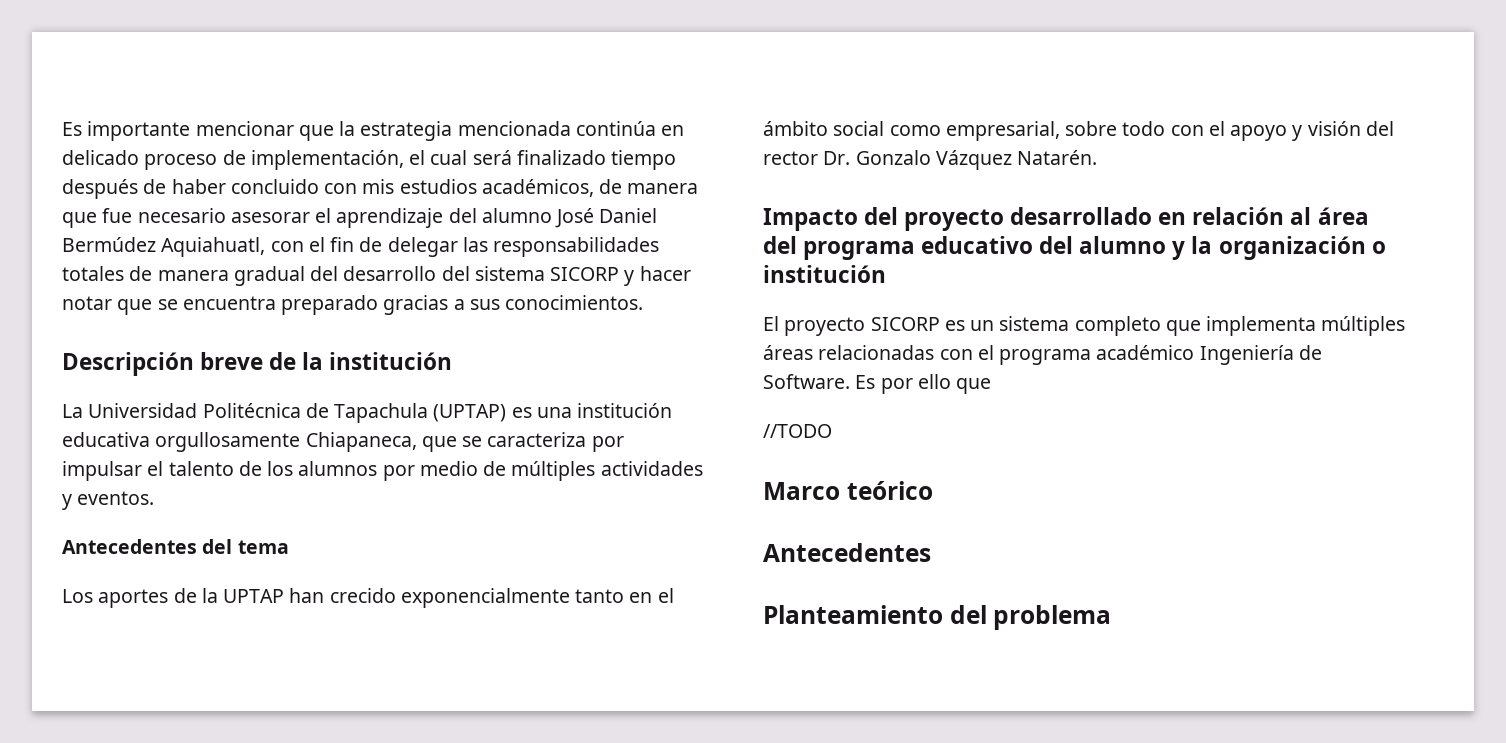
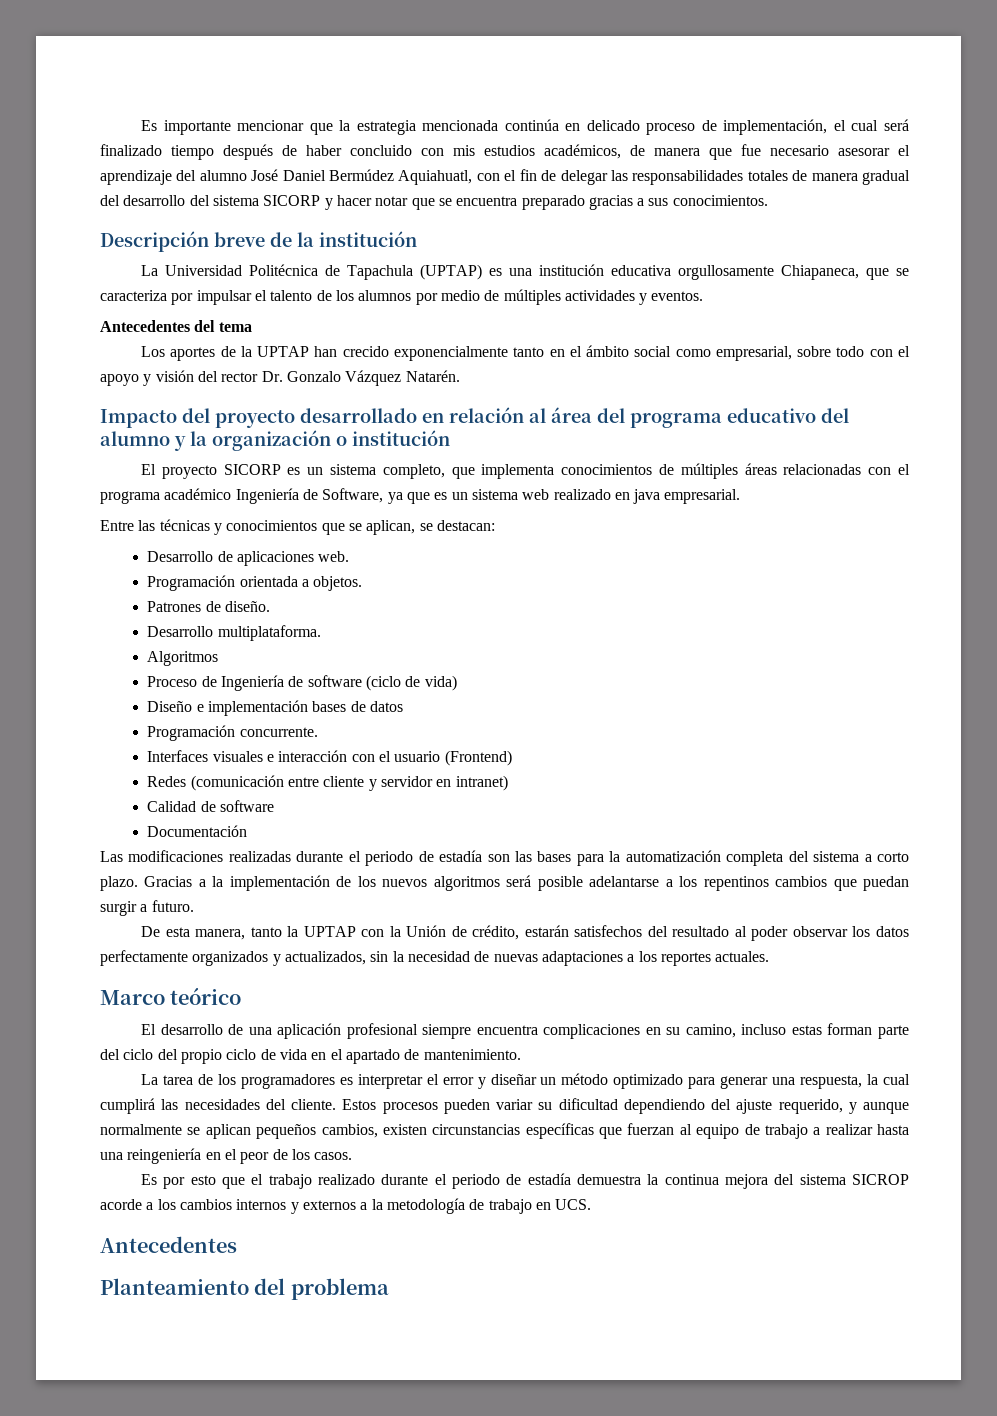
- El proyecto SICORP es un sistema completo que implementa múltiples áreas relacionadas con el programa académico Ingeniería de Software. Es por ello que
- //TODO
+ El proyecto SICORP es un sistema completo, que implementa conocimientos de múltiples áreas relacionadas con el programa académico Ingeniería de Software, ya que es un sistema web realizado en java empresarial.
+ Entre las técnicas y conocimientos que se aplican, se destacan:
+ Desarrollo de aplicaciones web.
+ Programación orientada a objetos.
+ Patrones de diseño.
+ Desarrollo multiplataforma.
+ Algoritmos
+ Proceso de Ingeniería de software (ciclo de vida)
+ Diseño e implementación bases de datos
+ Programación concurrente.
+ Interfaces visuales e interacción con el usuario (Frontend)
+ Redes (comunicación entre cliente y servidor en intranet)
+ Calidad de software
+ Documentación
+ Las modificaciones realizadas durante el periodo de estadía son las bases para la automatización completa del sistema a corto plazo. Gracias a la implementación de los nuevos algoritmos será posible adelantarse a los repentinos cambios que puedan surgir a futuro.
+ De esta manera, tanto la UPTAP con la Unión de crédito, estarán satisfechos del resultado al poder observar los datos perfectamente organizados y actualizados, sin la necesidad de nuevas adaptaciones a los reportes actuales.
  Marco teórico
+ El desarrollo de una aplicación profesional siempre encuentra complicaciones en su camino, incluso estas forman parte del ciclo del propio ciclo de vida en el apartado de mantenimiento.
+ La tarea de los programadores es interpretar el error y diseñar un método optimizado para generar una respuesta, la cual cumplirá las necesidades del cliente. Estos procesos pueden variar su dificultad dependiendo del ajuste requerido, y aunque normalmente se aplican pequeños cambios, existen circunstancias específicas que fuerzan al equipo de trabajo a realizar hasta una reingeniería en el peor de los casos.
+ Es por esto que el trabajo realizado durante el periodo de estadía demuestra la continua mejora del sistema SICROP acorde a los cambios internos y externos a la metodología de trabajo en UCS.

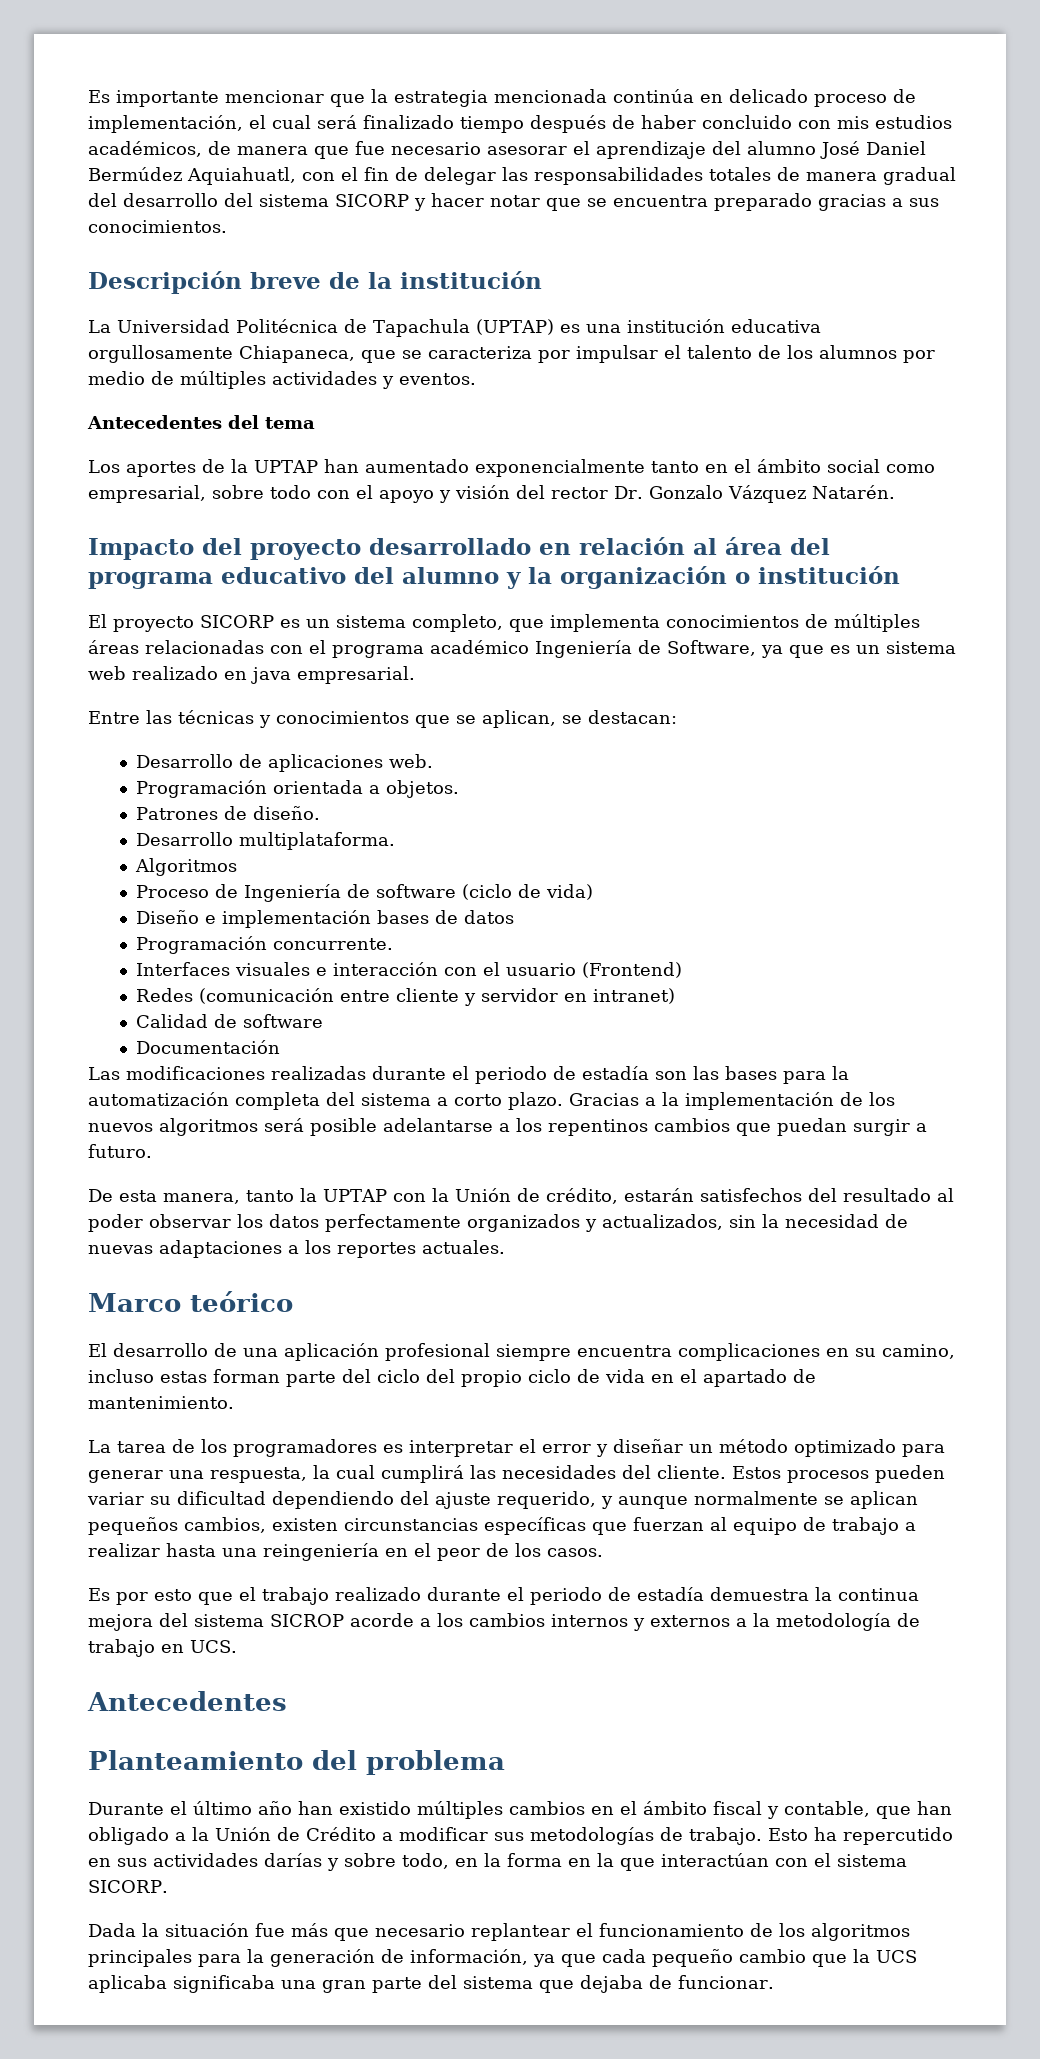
- Los aportes de la UPTAP han crecido exponencialmente tanto en el ámbito social como empresarial, sobre todo con el apoyo y visión del rector Dr. Gonzalo Vázquez Natarén.
+ Los aportes de la UPTAP han aumentado exponencialmente tanto en el ámbito social como empresarial, sobre todo con el apoyo y visión del rector Dr. Gonzalo Vázquez Natarén.
+ Durante el último año han existido múltiples cambios en el ámbito fiscal y contable, que han obligado a la Unión de Crédito a modificar sus metodologías de trabajo. Esto ha repercutido en sus actividades darías y sobre todo, en la forma en la que interactúan con el sistema SICORP.
+ Dada la situación fue más que necesario replantear el funcionamiento de los algoritmos principales para la generación de información, ya que cada pequeño cambio que la UCS aplicaba significaba una gran parte del sistema que dejaba de funcionar.

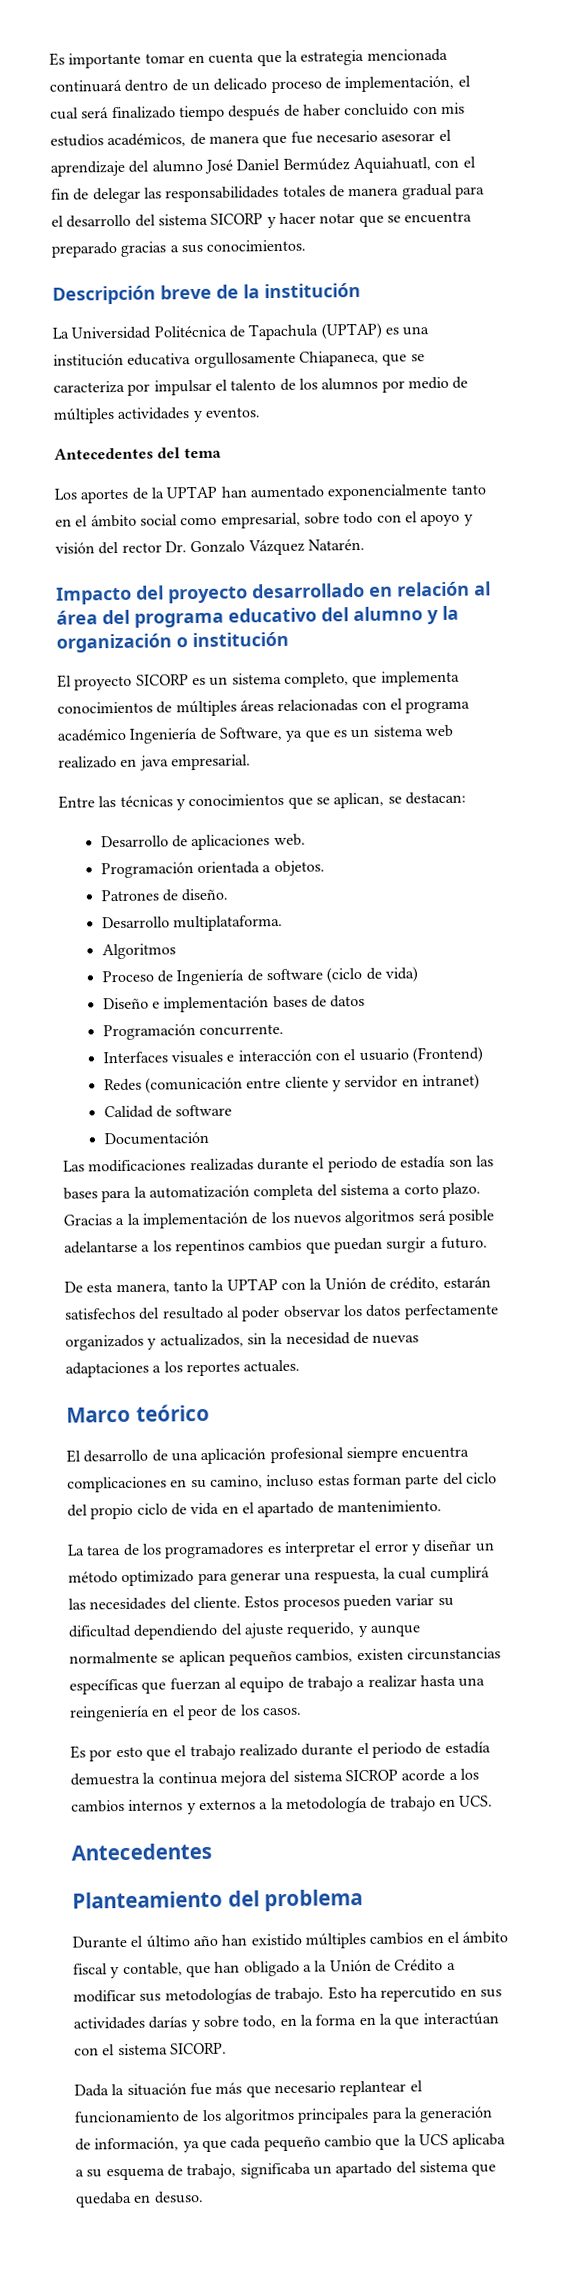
- Es importante mencionar que la estrategia mencionada continúa en delicado proceso de implementación, el cual será finalizado tiempo después de haber concluido con mis estudios académicos, de manera que fue necesario asesorar el aprendizaje del alumno José Daniel Bermúdez Aquiahuatl, con el fin de delegar las responsabilidades totales de manera gradual del desarrollo del sistema SICORP y hacer notar que se encuentra preparado gracias a sus conocimientos.
+ Es importante tomar en cuenta que la estrategia mencionada continuará dentro de un delicado proceso de implementación, el cual será finalizado tiempo después de haber concluido con mis estudios académicos, de manera que fue necesario asesorar el aprendizaje del alumno José Daniel Bermúdez Aquiahuatl, con el fin de delegar las responsabilidades totales de manera gradual para el desarrollo del sistema SICORP y hacer notar que se encuentra preparado gracias a sus conocimientos.
- Dada la situación fue más que necesario replantear el funcionamiento de los algoritmos principales para la generación de información, ya que cada pequeño cambio que la UCS aplicaba significaba una gran parte del sistema que dejaba de funcionar.
+ Dada la situación fue más que necesario replantear el funcionamiento de los algoritmos principales para la generación de información, ya que cada pequeño cambio que la UCS aplicaba a su esquema de trabajo, significaba un apartado del sistema que quedaba en desuso.

